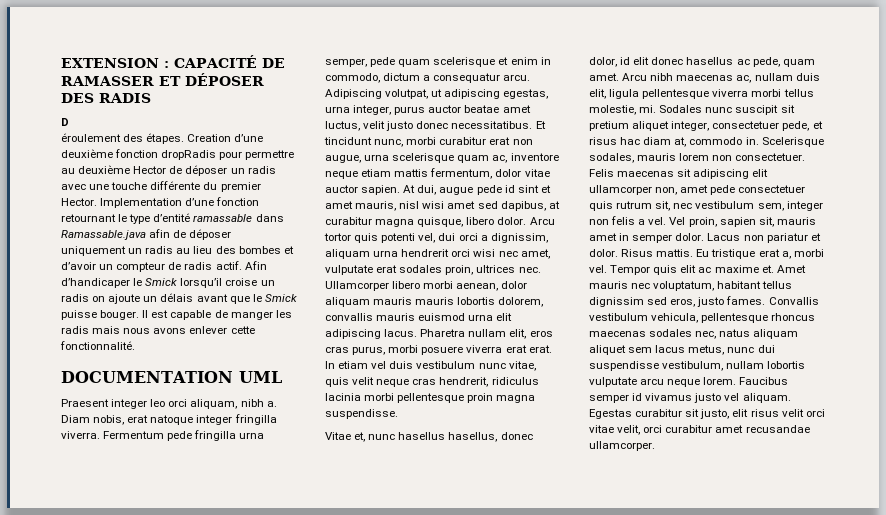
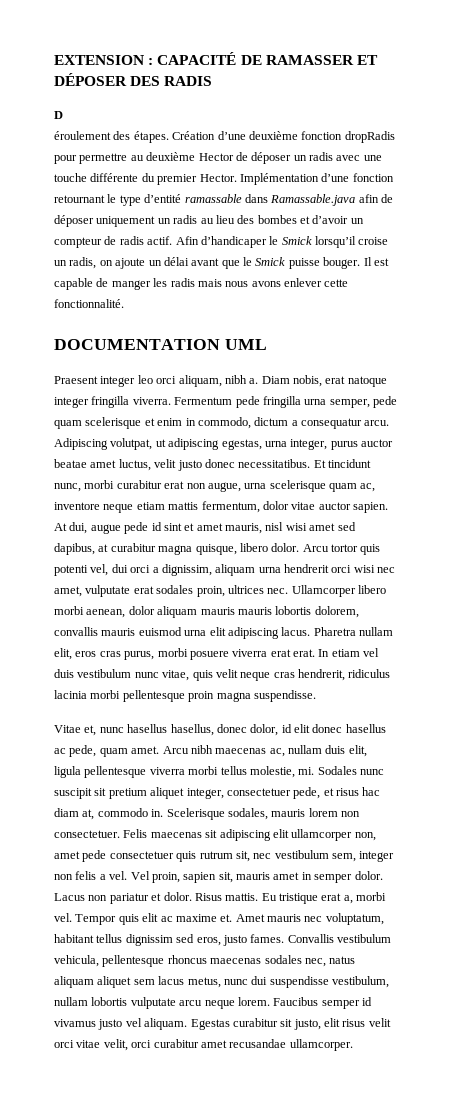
- Creation d’une deuxième fonction dropRadis pour permettre au deuxième Hector de déposer un radis avec une touche différente du premier Hector.
+ Création d’une deuxième fonction dropRadis pour permettre au deuxième Hector de déposer un radis avec une touche différente du premier Hector.
- Implementation d’une fonction retournant le type d’entité ramassable dans Ramassable.java afin de déposer uniquement un radis au lieu des bombes et d’avoir un compteur de radis actif.
+ Implémentation d’une fonction retournant le type d’entité ramassable dans Ramassable.java afin de déposer uniquement un radis au lieu des bombes et d’avoir un compteur de radis actif.
- Afin d’handicaper le Smick lorsqu’il croise un radis on ajoute un délais avant que le Smick puisse bouger.
+ Afin d’handicaper le Smick lorsqu’il croise un radis, on ajoute un délai avant que le Smick puisse bouger.

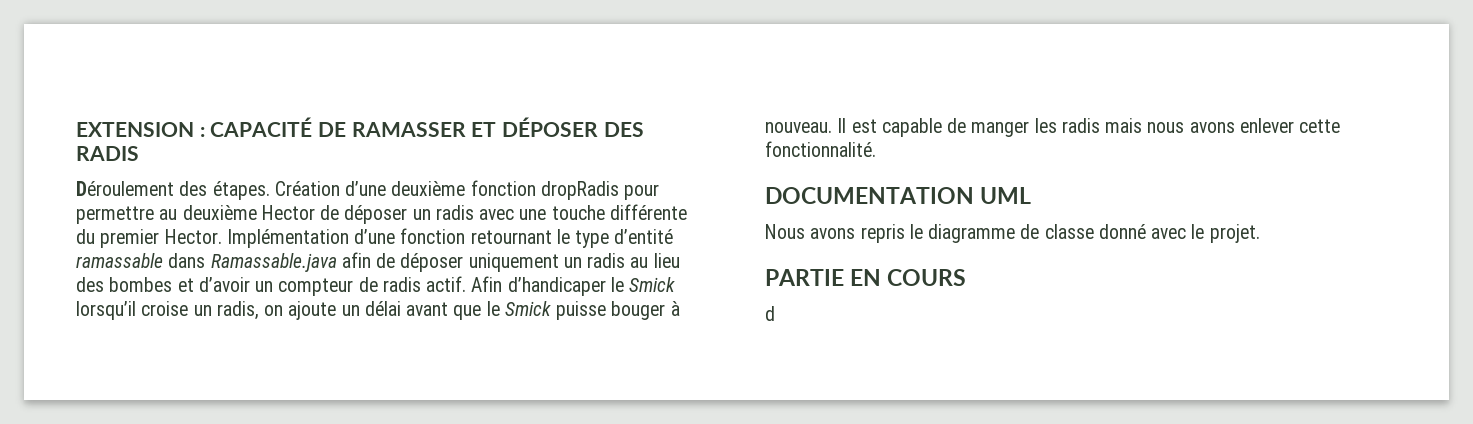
- D
- éroulement des étapes.
+ Déroulement des étapes.
- Afin d’handicaper le Smick lorsqu’il croise un radis, on ajoute un délai avant que le Smick puisse bouger.
+ Afin d’handicaper le Smick lorsqu’il croise un radis, on ajoute un délai avant que le Smick puisse bouger à nouveau.
- Praesent integer leo orci aliquam, nibh a. Diam nobis, erat natoque integer fringilla viverra. Fermentum pede fringilla urna semper, pede quam scelerisque et enim in commodo, dictum a consequatur arcu. Adipiscing volutpat, ut adipiscing egestas, urna integer, purus auctor beatae amet luctus, velit justo donec necessitatibus. Et tincidunt nunc, morbi curabitur erat non augue, urna scelerisque quam ac, inventore neque etiam mattis fermentum, dolor vitae auctor sapien. At dui, augue pede id sint et amet mauris, nisl wisi amet sed dapibus, at curabitur magna quisque, libero dolor. Arcu tortor quis potenti vel, dui orci a dignissim, aliquam urna hendrerit orci wisi nec amet, vulputate erat sodales proin, ultrices nec. Ullamcorper libero morbi aenean, dolor aliquam mauris mauris lobortis dolorem, convallis mauris euismod urna elit adipiscing lacus. Pharetra nullam elit, eros cras purus, morbi posuere viverra erat erat. In etiam vel duis vestibulum nunc vitae, quis velit neque cras hendrerit, ridiculus lacinia morbi pellentesque proin magna suspendisse.
- Vitae et, nunc hasellus hasellus, donec dolor, id elit donec hasellus ac pede, quam amet. Arcu nibh maecenas ac, nullam duis elit, ligula pellentesque viverra morbi tellus molestie, mi. Sodales nunc suscipit sit pretium aliquet integer, consectetuer pede, et risus hac diam at, commodo in. Scelerisque sodales, mauris lorem non consectetuer. Felis maecenas sit adipiscing elit ullamcorper non, amet pede consectetuer quis rutrum sit, nec vestibulum sem, integer non felis a vel. Vel proin, sapien sit, mauris amet in semper dolor. Lacus non pariatur et dolor. Risus mattis. Eu tristique erat a, morbi vel. Tempor quis elit ac maxime et. Amet mauris nec voluptatum, habitant tellus dignissim sed eros, justo fames. Convallis vestibulum vehicula, pellentesque rhoncus maecenas sodales nec, natus aliquam aliquet sem lacus metus, nunc dui suspendisse vestibulum, nullam lobortis vulputate arcu neque lorem. Faucibus semper id vivamus justo vel aliquam. Egestas curabitur sit justo, elit risus velit orci vitae velit, orci curabitur amet recusandae ullamcorper.
+ Nous avons repris le diagramme de classe donné avec le projet.
+ PARTIE EN COURS
+ d

